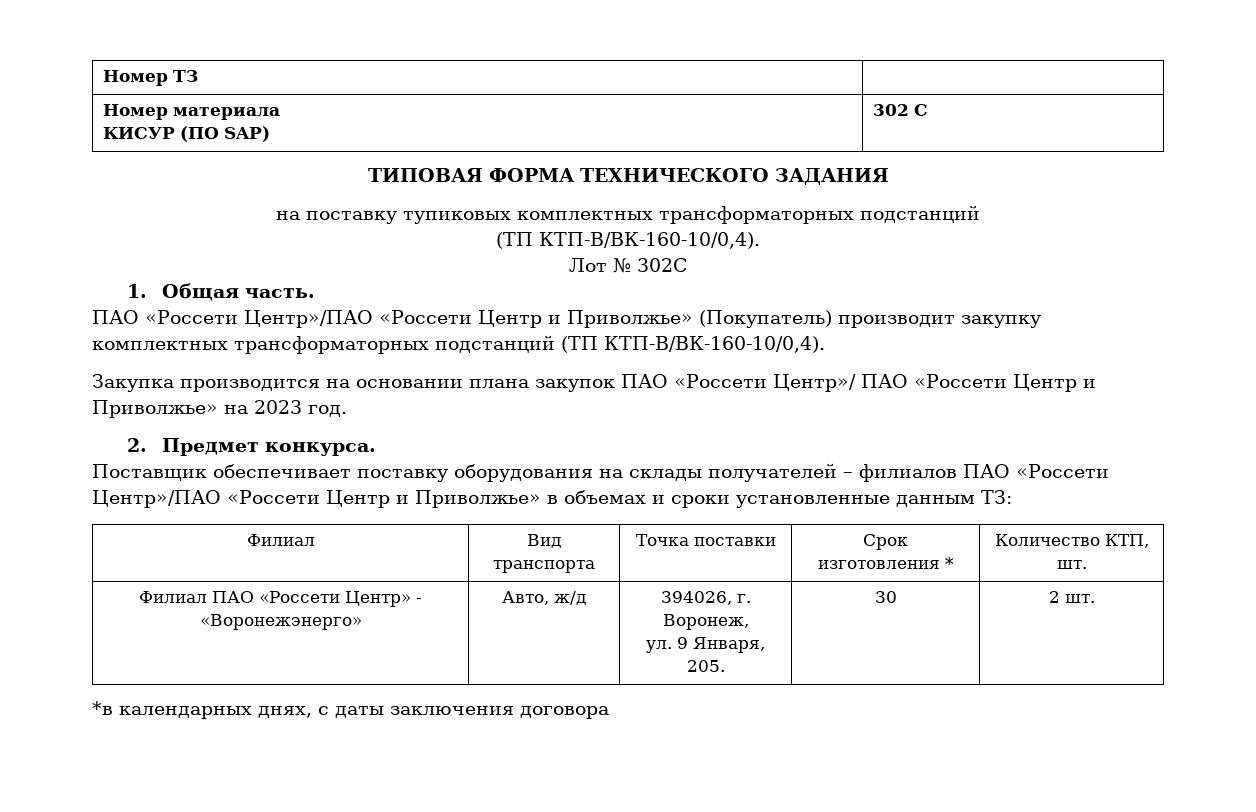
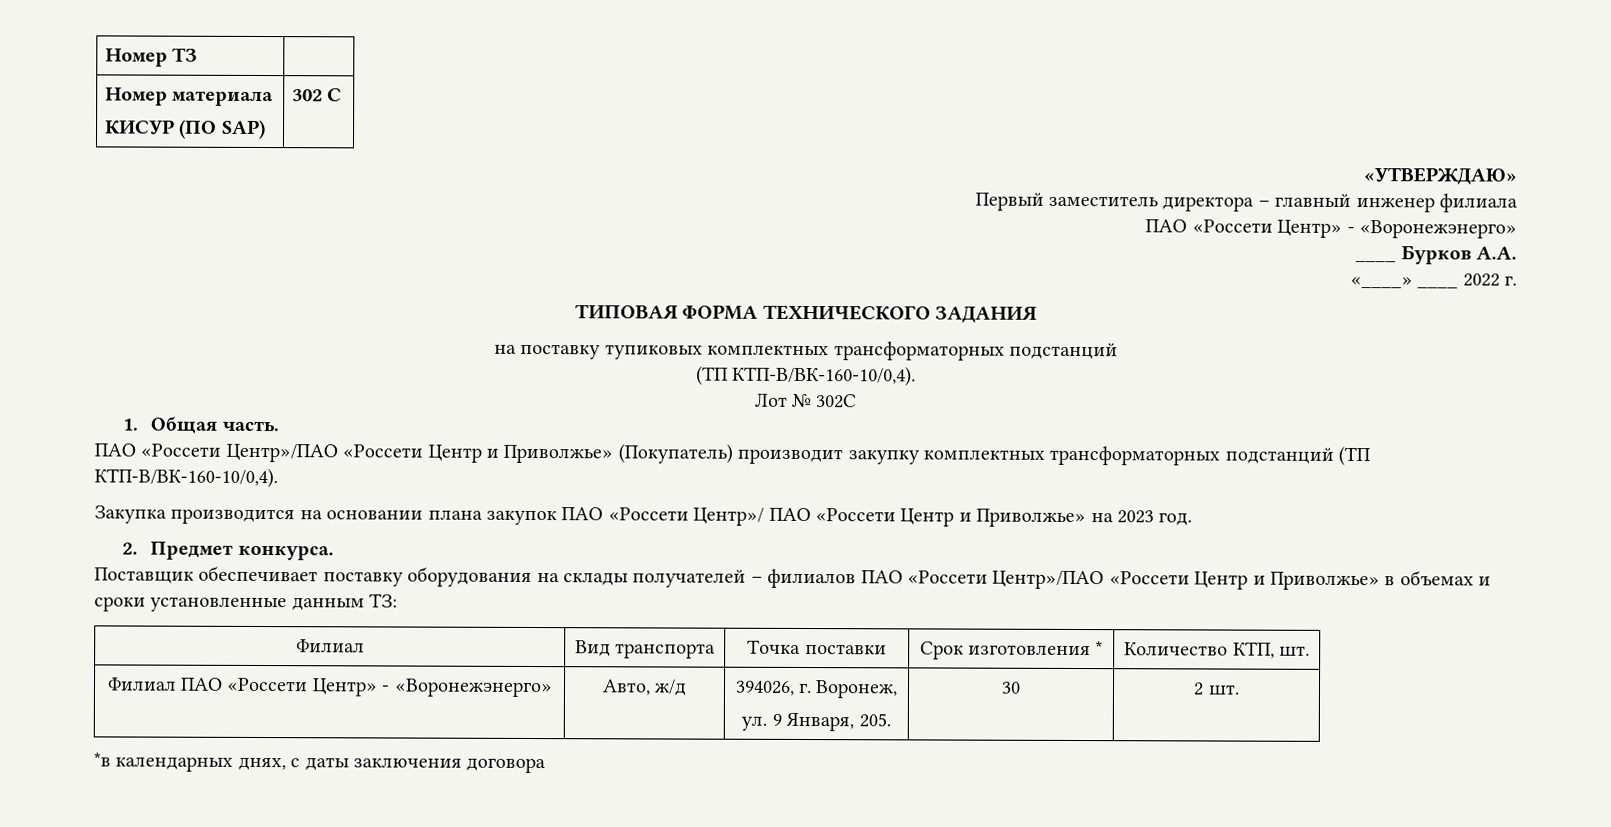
+ «УТВЕРЖДАЮ»
+ Первый заместитель директора – главный инженер филиала
+ ПАО «Россети Центр» - «Воронежэнерго»
+ ____ Бурков А.А.
+ «____» ____ 2022 г.

